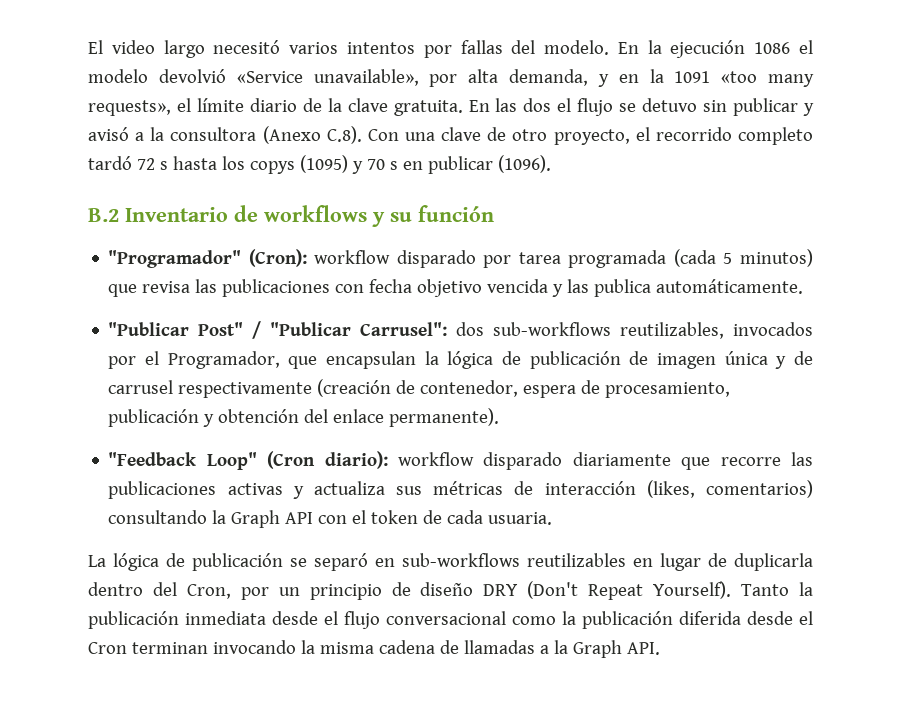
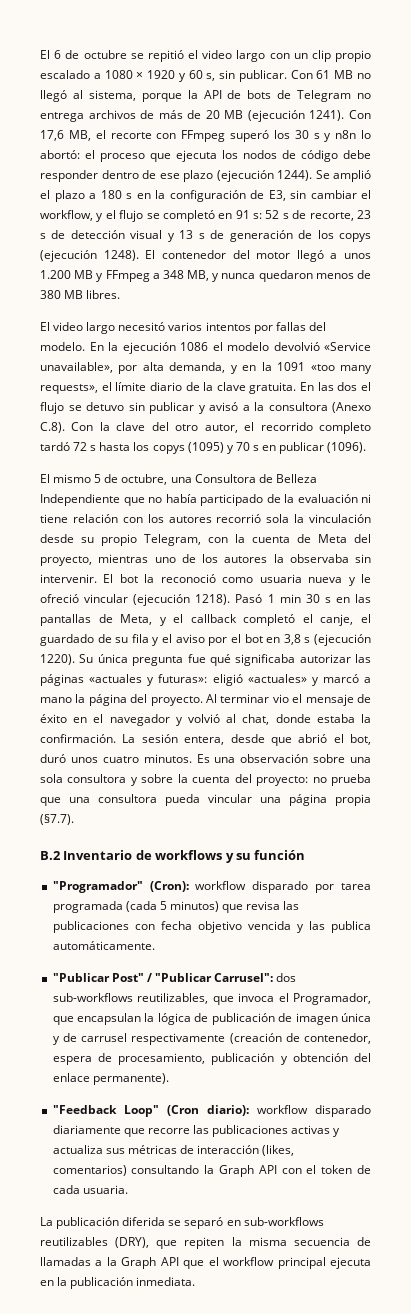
+ El 6 de octubre se repitió el video largo con un clip propio escalado a 1080 × 1920 y 60 s, sin publicar. Con 61 MB no llegó al sistema, porque la API de bots de Telegram no entrega archivos de más de 20 MB (ejecución 1241). Con 17,6 MB, el recorte con FFmpeg superó los 30 s y n8n lo abortó: el proceso que ejecuta los nodos de código debe responder dentro de ese plazo (ejecución 1244). Se amplió el plazo a 180 s en la configuración de E3, sin cambiar el workflow, y el flujo se completó en 91 s: 52 s de recorte, 23 s de detección visual y 13 s de generación de los copys (ejecución 1248). El contenedor del motor llegó a unos 1.200 MB y FFmpeg a 348 MB, y nunca quedaron menos de 380 MB libres.
- En las dos el flujo se detuvo sin publicar y avisó a la consultora (Anexo C.8). Con una clave de otro proyecto, el recorrido completo tardó 72 s hasta los copys (1095) y 70 s en publicar (1096).
+ En las dos el flujo se detuvo sin publicar y avisó a la consultora (Anexo C.8). Con la clave del otro autor, el recorrido completo tardó 72 s hasta los copys (1095) y 70 s en publicar (1096).
+ El mismo 5 de octubre, una Consultora de Belleza Independiente que no había participado de la evaluación ni tiene relación con los autores recorrió sola la vinculación desde su propio Telegram, con la cuenta de Meta del proyecto, mientras uno de los autores la observaba sin intervenir. El bot la reconoció como usuaria nueva y le ofreció vincular (ejecución 1218). Pasó 1 min 30 s en las pantallas de Meta, y el callback completó el canje, el guardado de su fila y el aviso por el bot en 3,8 s (ejecución 1220). Su única pregunta fue qué significaba autorizar las páginas «actuales y futuras»: eligió «actuales» y marcó a mano la página del proyecto. Al terminar vio el mensaje de éxito en el navegador y volvió al chat, donde estaba la confirmación. La sesión entera, desde que abrió el bot, duró unos cuatro minutos. Es una observación sobre una sola consultora y sobre la cuenta del proyecto: no prueba que una consultora pueda vincular una página propia (§7.7).
- "Publicar Post" / "Publicar Carrusel": dos sub-workflows reutilizables, invocados por el Programador, que encapsulan la lógica de publicación de imagen única y de carrusel respectivamente (creación de contenedor, espera de procesamiento, publicación y obtención del enlace permanente).
+ "Publicar Post" / "Publicar Carrusel": dos sub-workflows reutilizables, que invoca el Programador, que encapsulan la lógica de publicación de imagen única y de carrusel respectivamente (creación de contenedor, espera de procesamiento, publicación y obtención del enlace permanente).
- La lógica de publicación se separó en sub-workflows reutilizables en lugar de duplicarla dentro del Cron, por un principio de diseño DRY (Don't Repeat Yourself). Tanto la publicación inmediata desde el flujo conversacional como la publicación diferida desde el Cron terminan invocando la misma cadena de llamadas a la Graph API.
+ La publicación diferida se separó en sub-workflows reutilizables (DRY), que repiten la misma secuencia de llamadas a la Graph API que el workflow principal ejecuta en la publicación inmediata.

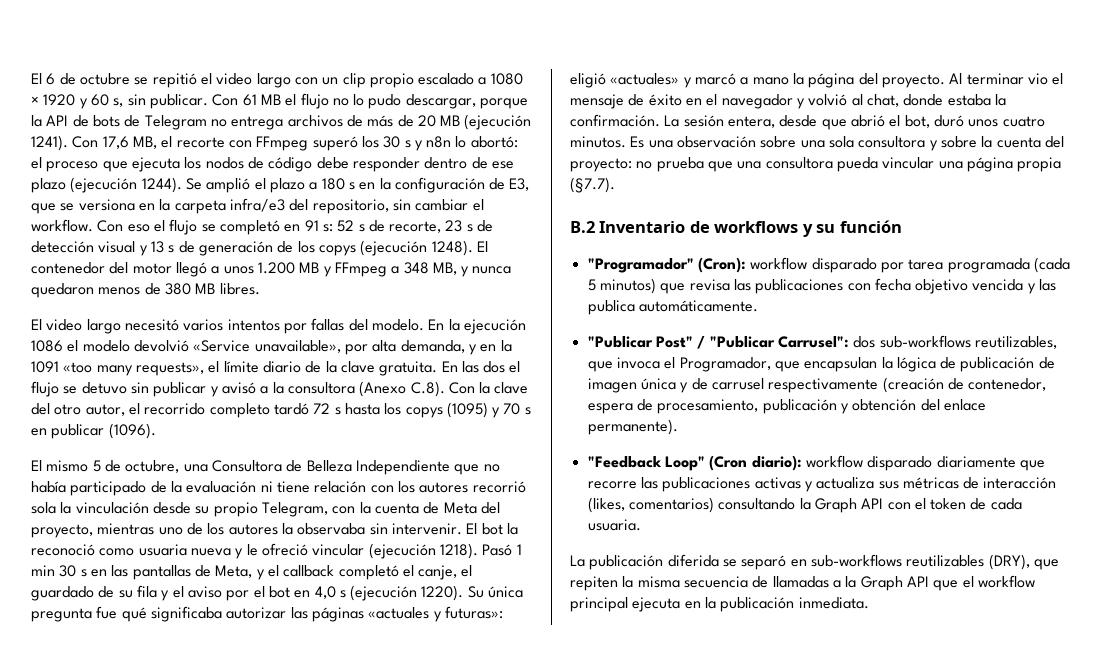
- Con 61 MB no llegó al sistema, porque la API de bots de Telegram no entrega archivos de más de 20 MB (ejecución 1241).
+ Con 61 MB el flujo no lo pudo descargar, porque la API de bots de Telegram no entrega archivos de más de 20 MB (ejecución 1241).
- Se amplió el plazo a 180 s en la configuración de E3, sin cambiar el workflow, y el flujo se completó en 91 s: 52 s de recorte, 23 s de detección visual y 13 s de generación de los copys (ejecución 1248).
+ Se amplió el plazo a 180 s en la configuración de E3, que se versiona en la carpeta infra/e3 del repositorio, sin cambiar el workflow. Con eso el flujo se completó en 91 s: 52 s de recorte, 23 s de detección visual y 13 s de generación de los copys (ejecución 1248).
- Pasó 1 min 30 s en las pantallas de Meta, y el callback completó el canje, el guardado de su fila y el aviso por el bot en 3,8 s (ejecución 1220).
+ Pasó 1 min 30 s en las pantallas de Meta, y el callback completó el canje, el guardado de su fila y el aviso por el bot en 4,0 s (ejecución 1220).

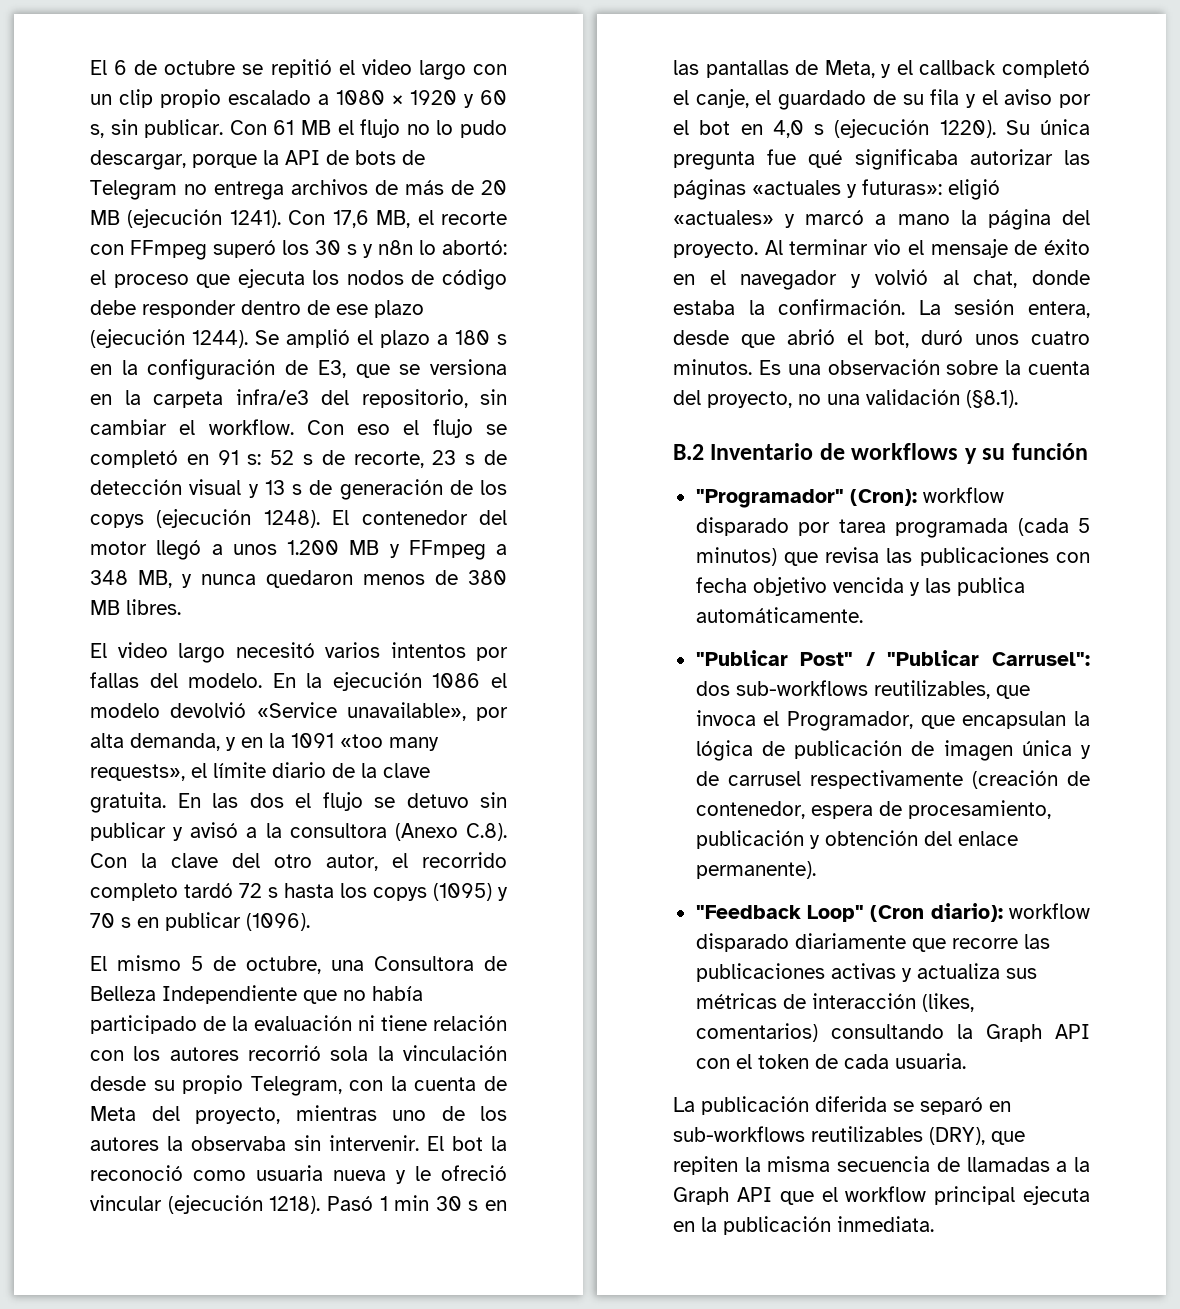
- Es una observación sobre una sola consultora y sobre la cuenta del proyecto: no prueba que una consultora pueda vincular una página propia (§7.7).
+ Es una observación sobre la cuenta del proyecto, no una validación (§8.1).

